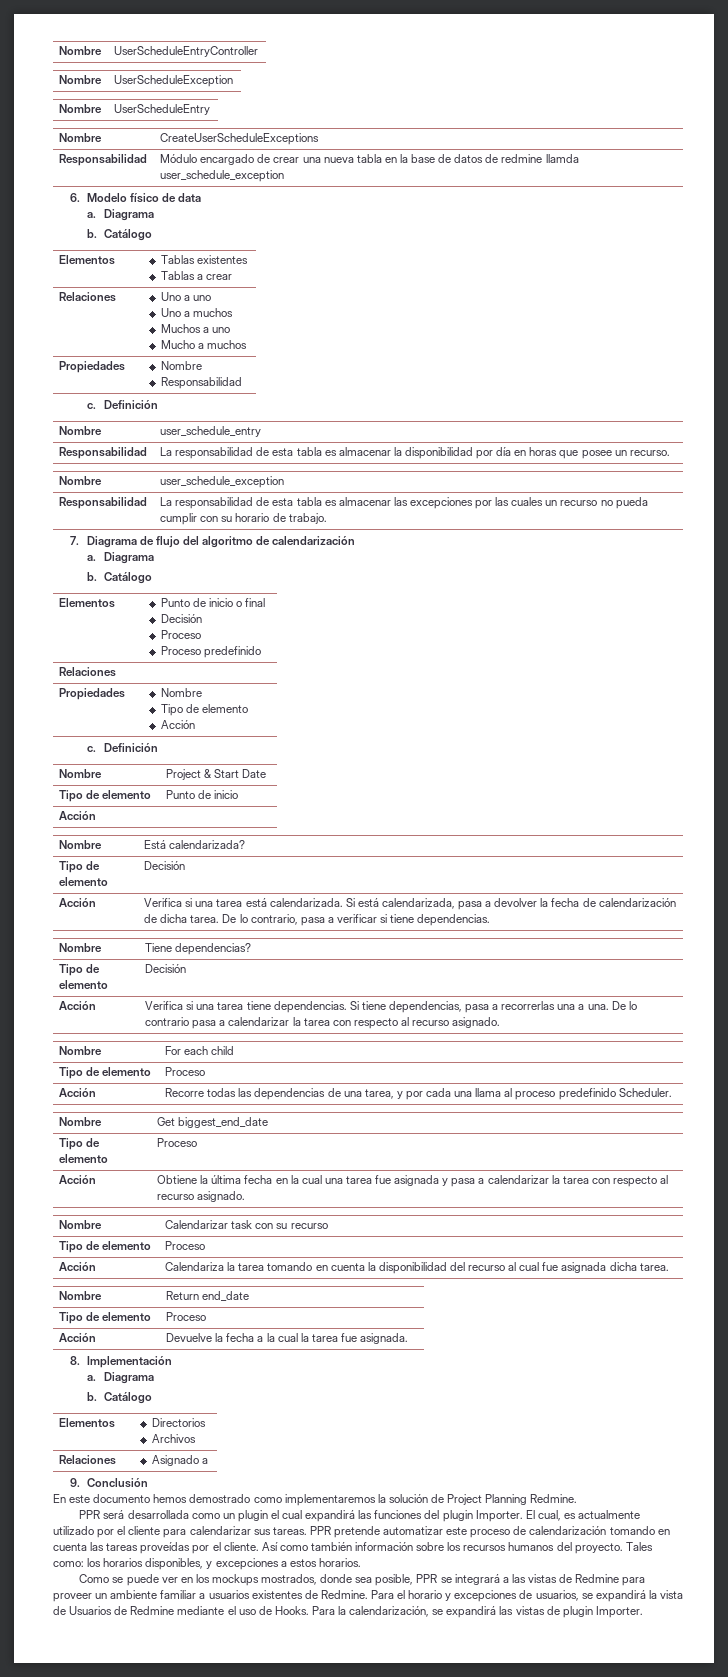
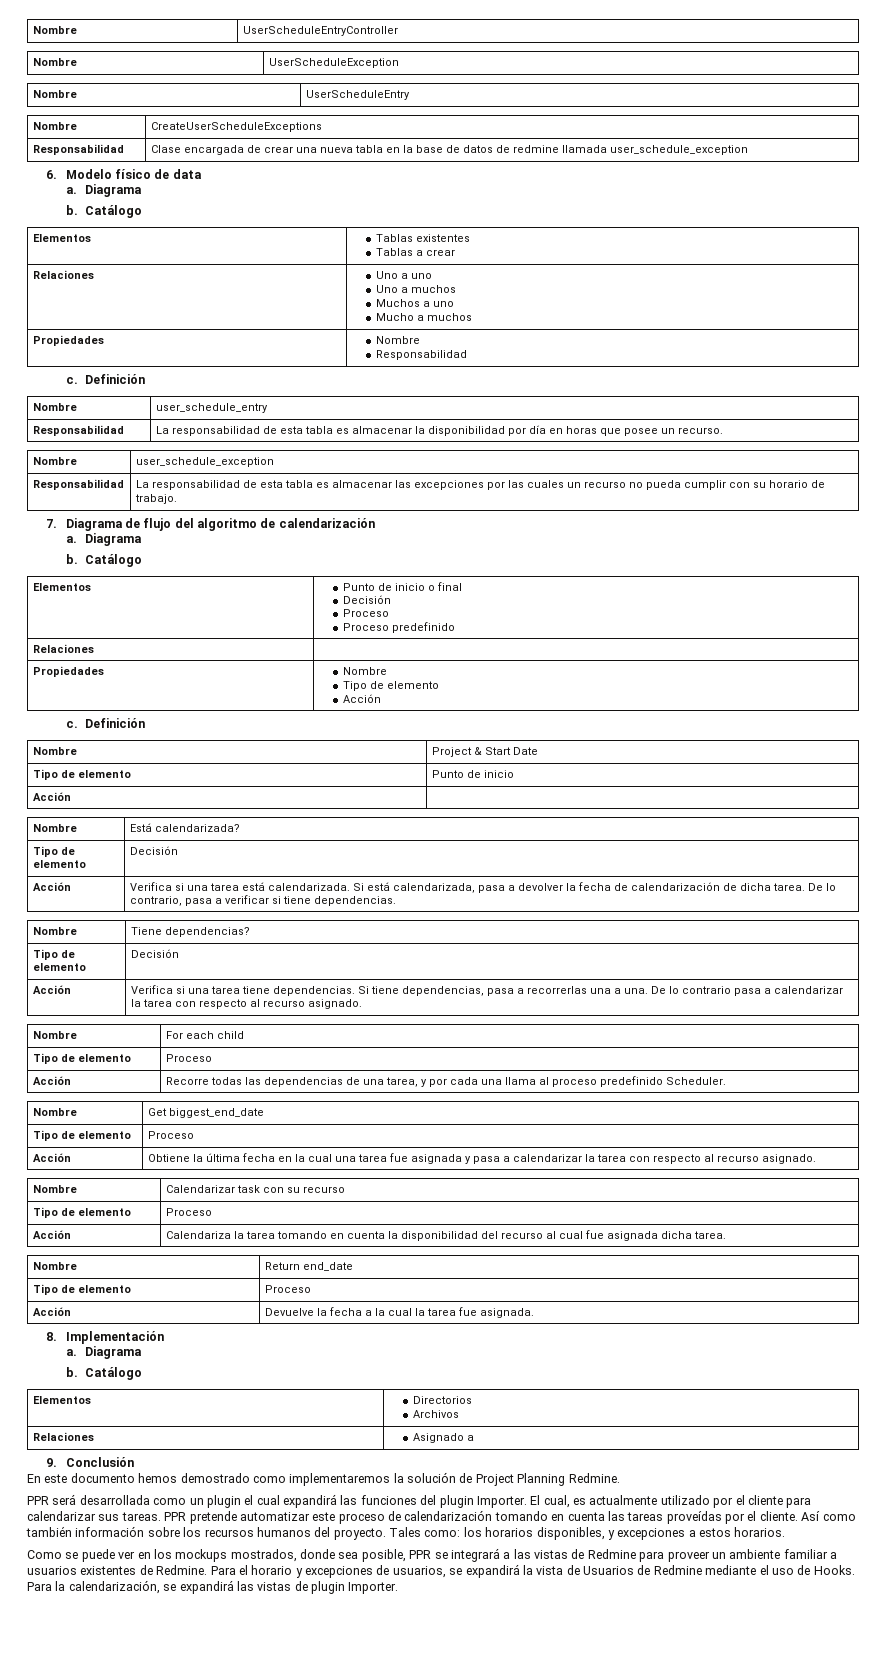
- Responsabilidad | Módulo encargado de crear una nueva tabla en la base de datos de redmine llamda user_schedule_exception
+ Responsabilidad | Clase encargada de crear una nueva tabla en la base de datos de redmine llamada user_schedule_exception

